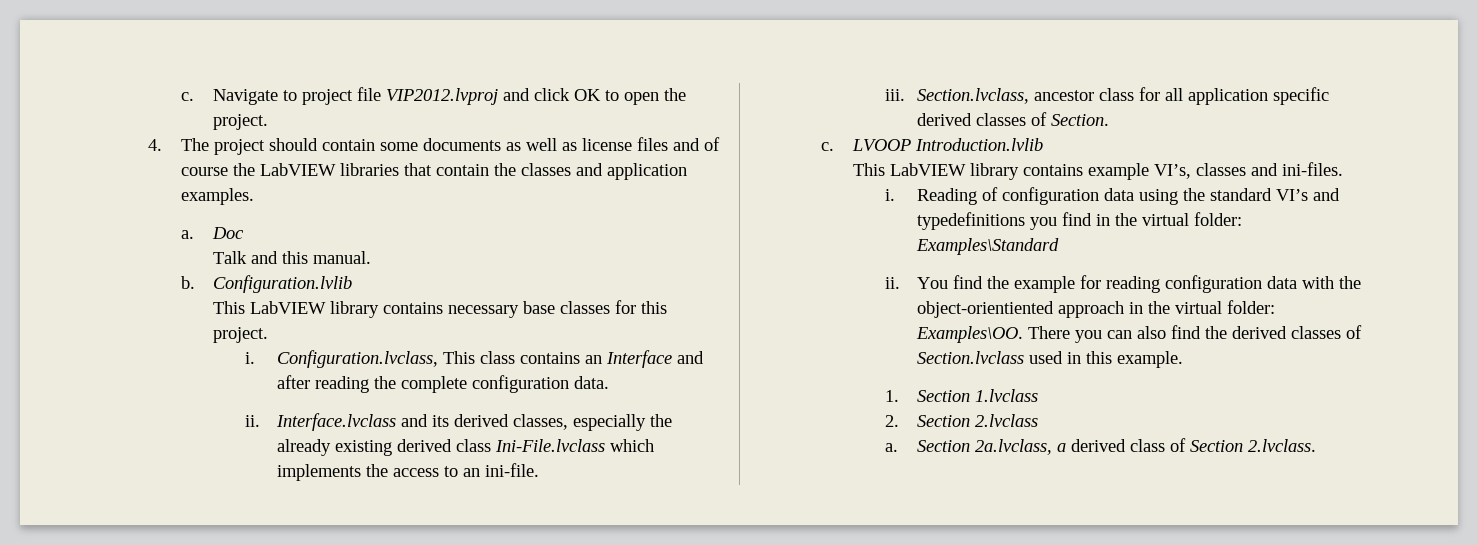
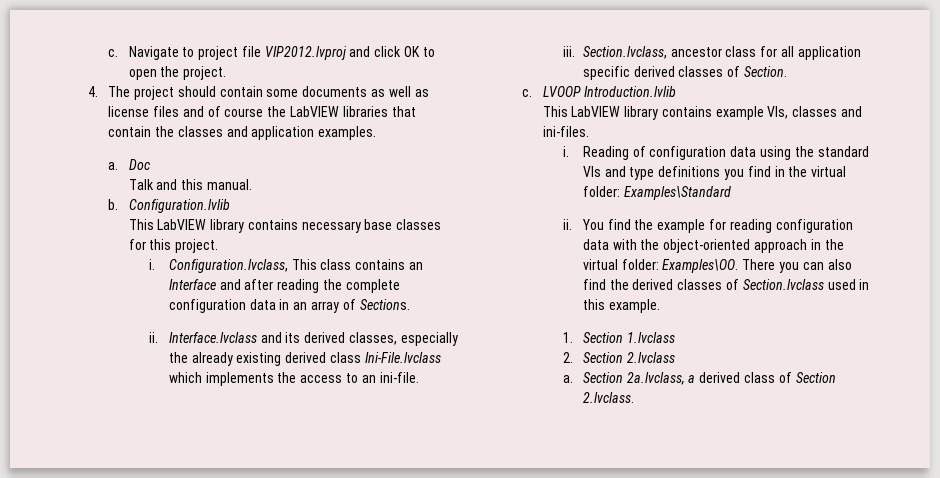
- Configuration.lvclass, This class contains an Interface and after reading the complete configuration data.
+ Configuration.lvclass, This class contains an Interface and after reading the complete configuration data in an array of Sections.
- This LabVIEW library contains example VI’s, classes and ini-files.
+ This LabVIEW library contains example VIs, classes and ini-files.
- Reading of configuration data using the standard VI’s and typedefinitions you find in the virtual folder: Examples\Standard
+ Reading of configuration data using the standard VIs and type definitions you find in the virtual folder: Examples\Standard
- You find the example for reading configuration data with the object-orientiented approach in the virtual folder: Examples\OO.
+ You find the example for reading configuration data with the object-oriented approach in the virtual folder: Examples\OO.

